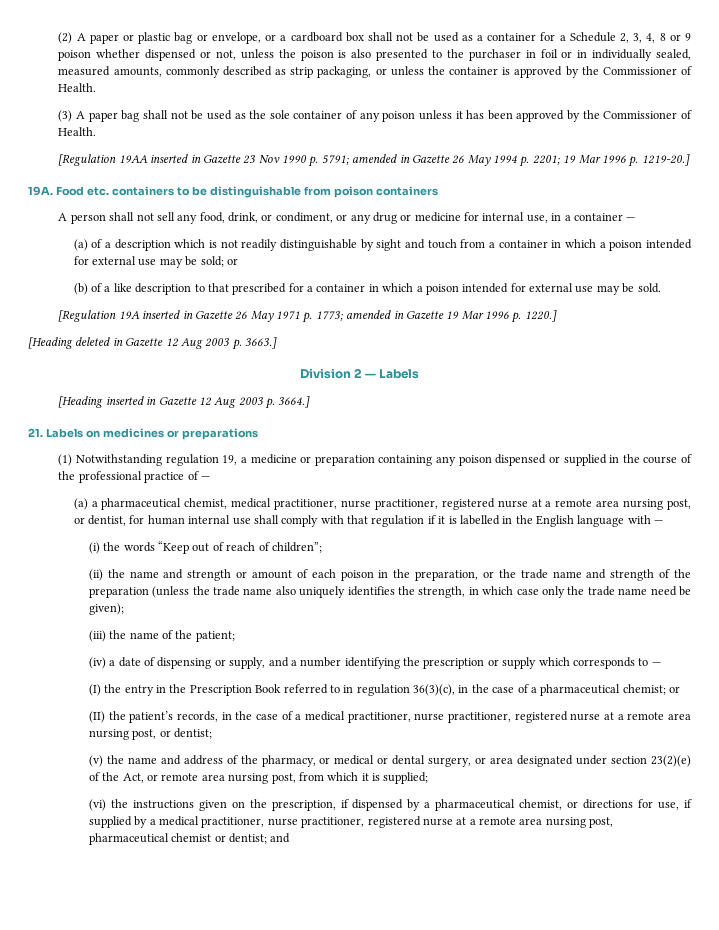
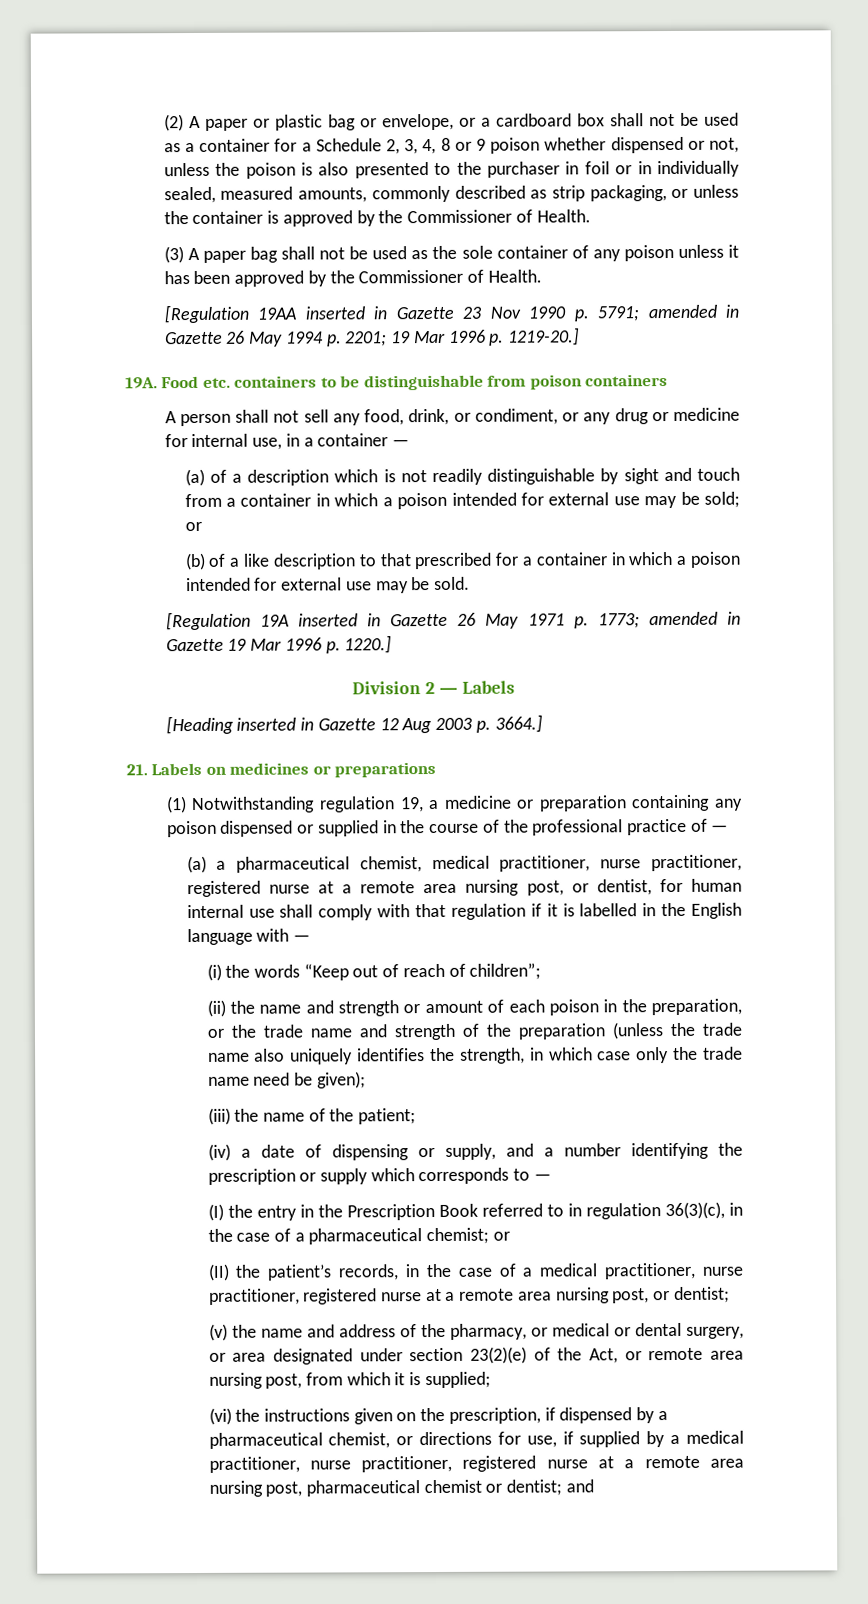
- [Heading deleted in Gazette 12 Aug 2003 p. 3663.]

